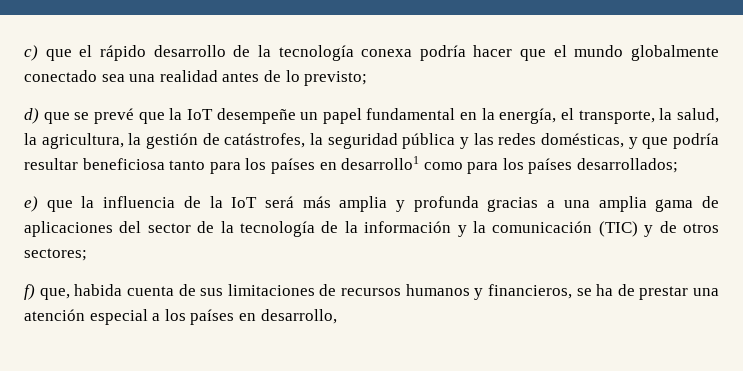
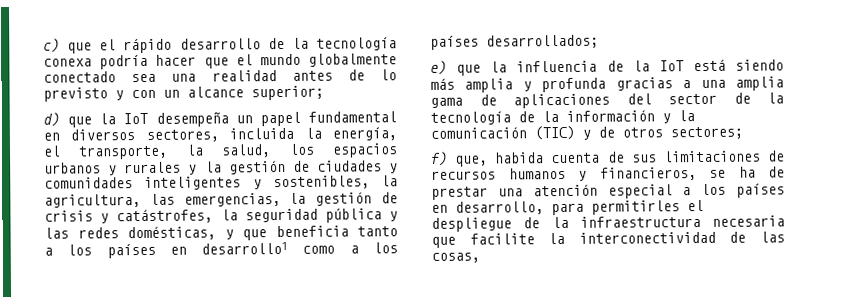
- c) que el rápido desarrollo de la tecnología conexa podría hacer que el mundo globalmente conectado sea una realidad antes de lo previsto;
+ c) que el rápido desarrollo de la tecnología conexa podría hacer que el mundo globalmente conectado sea una realidad antes de lo previsto y con un alcance superior;
- d) que se prevé que la IoT desempeñe un papel fundamental en la energía, el transporte, la salud, la agricultura, la gestión de catástrofes, la seguridad pública y las redes domésticas, y que podría resultar beneficiosa tanto para los países en desarrollo1 como para los países desarrollados;
+ d) que la IoT desempeña un papel fundamental en diversos sectores, incluida la energía, el transporte, la salud, los espacios urbanos y rurales y la gestión de ciudades y comunidades inteligentes y sostenibles, la agricultura, las emergencias, la gestión de crisis y catástrofes, la seguridad pública y las redes domésticas, y que beneficia tanto a los países en desarrollo1 como a los países desarrollados;
- e) que la influencia de la IoT será más amplia y profunda gracias a una amplia gama de aplicaciones del sector de la tecnología de la información y la comunicación (TIC) y de otros sectores;
+ e) que la influencia de la IoT está siendo más amplia y profunda gracias a una amplia gama de aplicaciones del sector de la tecnología de la información y la comunicación (TIC) y de otros sectores;
- f) que, habida cuenta de sus limitaciones de recursos humanos y financieros, se ha de prestar una atención especial a los países en desarrollo,
+ f) que, habida cuenta de sus limitaciones de recursos humanos y financieros, se ha de prestar una atención especial a los países en desarrollo, para permitirles el despliegue de la infraestructura necesaria que facilite la interconectividad de las cosas,

